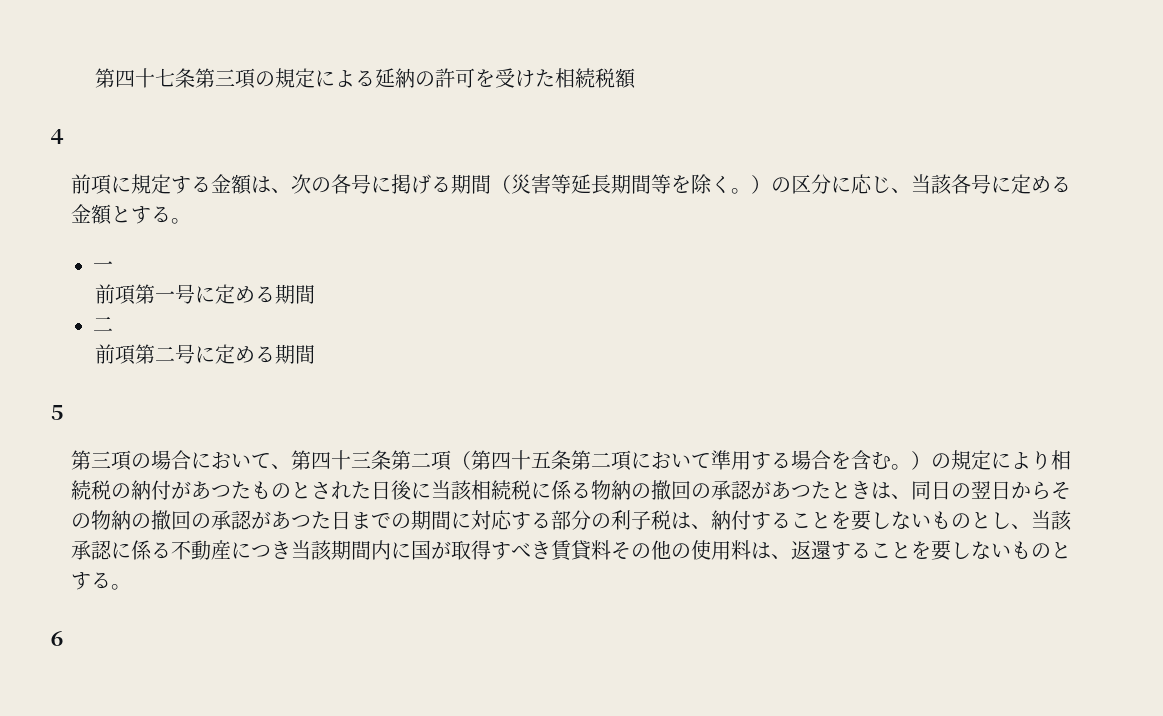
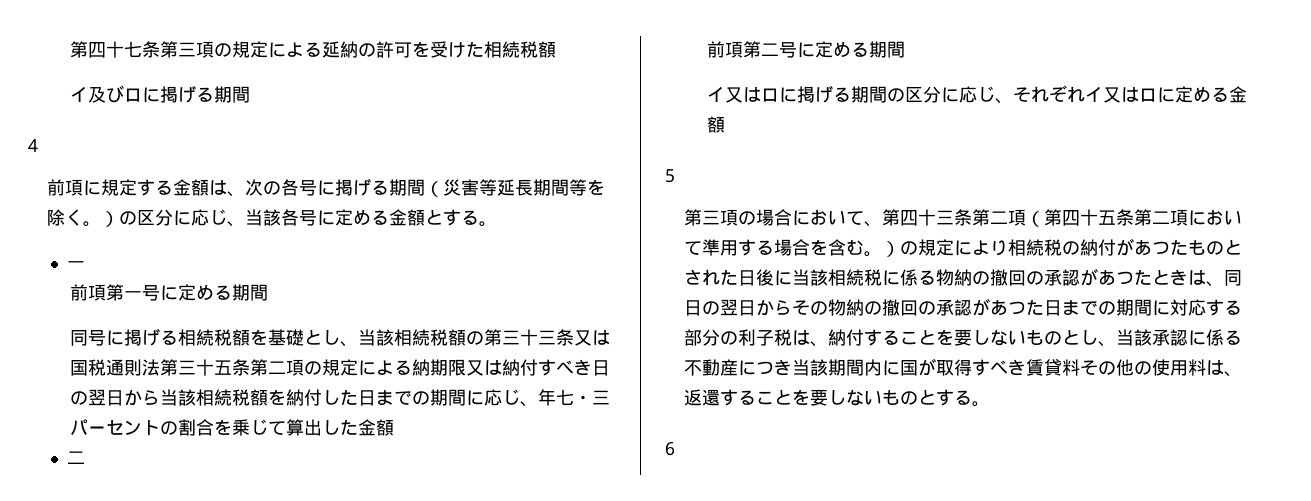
+ イ及びロに掲げる期間
+ 同号に掲げる相続税額を基礎とし、当該相続税額の第三十三条又は国税通則法第三十五条第二項の規定による納期限又は納付すべき日の翌日から当該相続税額を納付した日までの期間に応じ、年七・三パーセントの割合を乗じて算出した金額
+ イ又はロに掲げる期間の区分に応じ、それぞれイ又はロに定める金額

